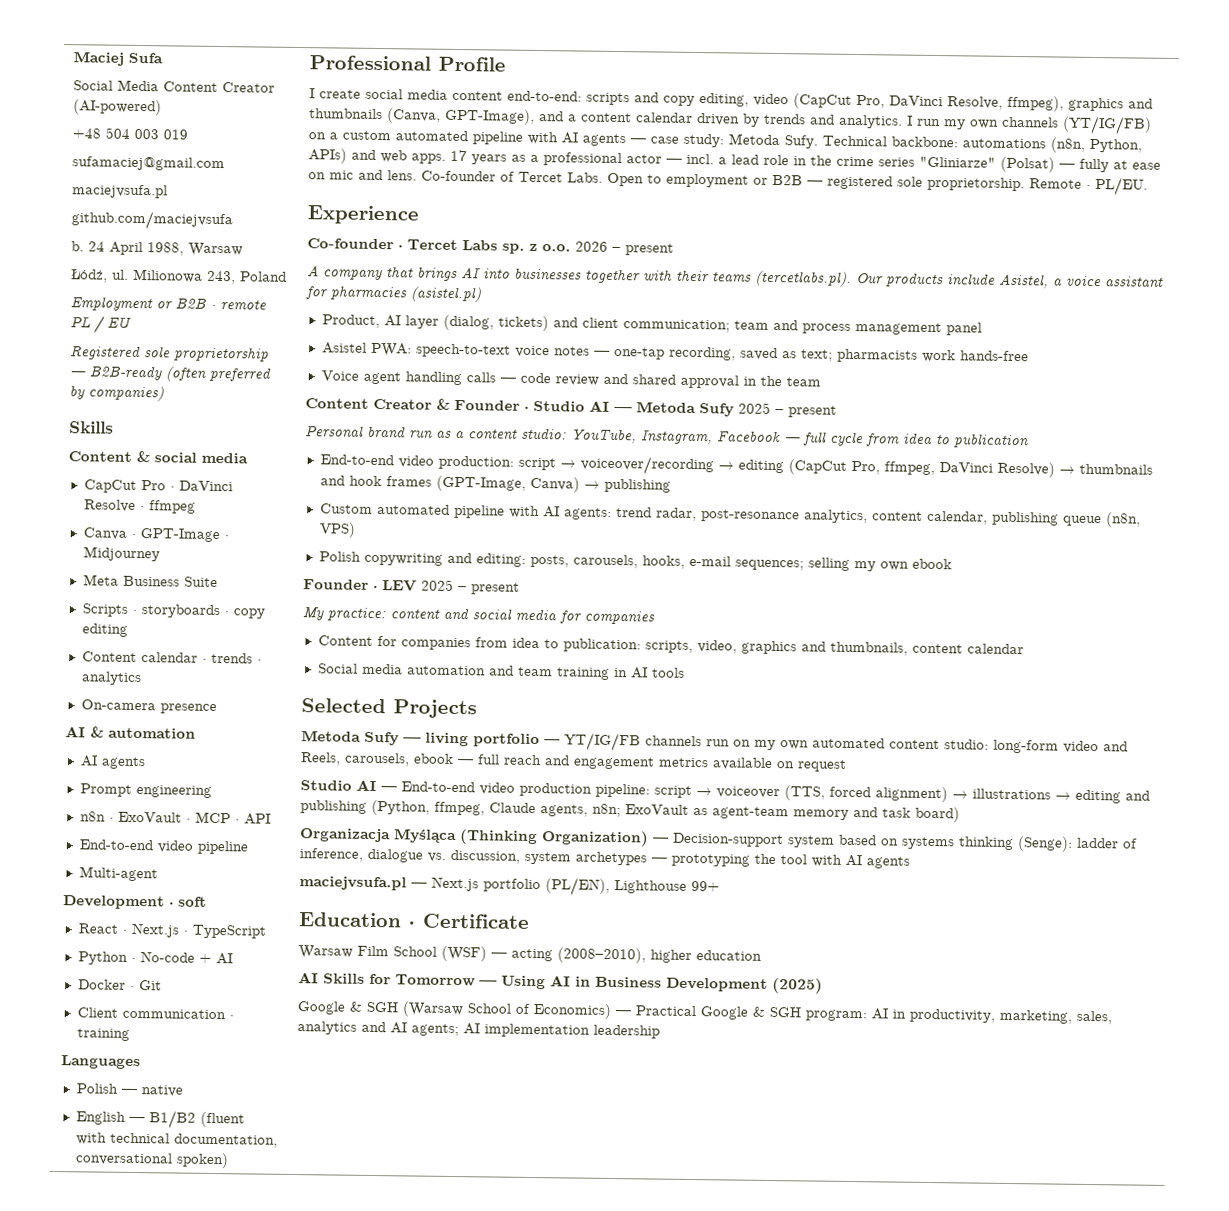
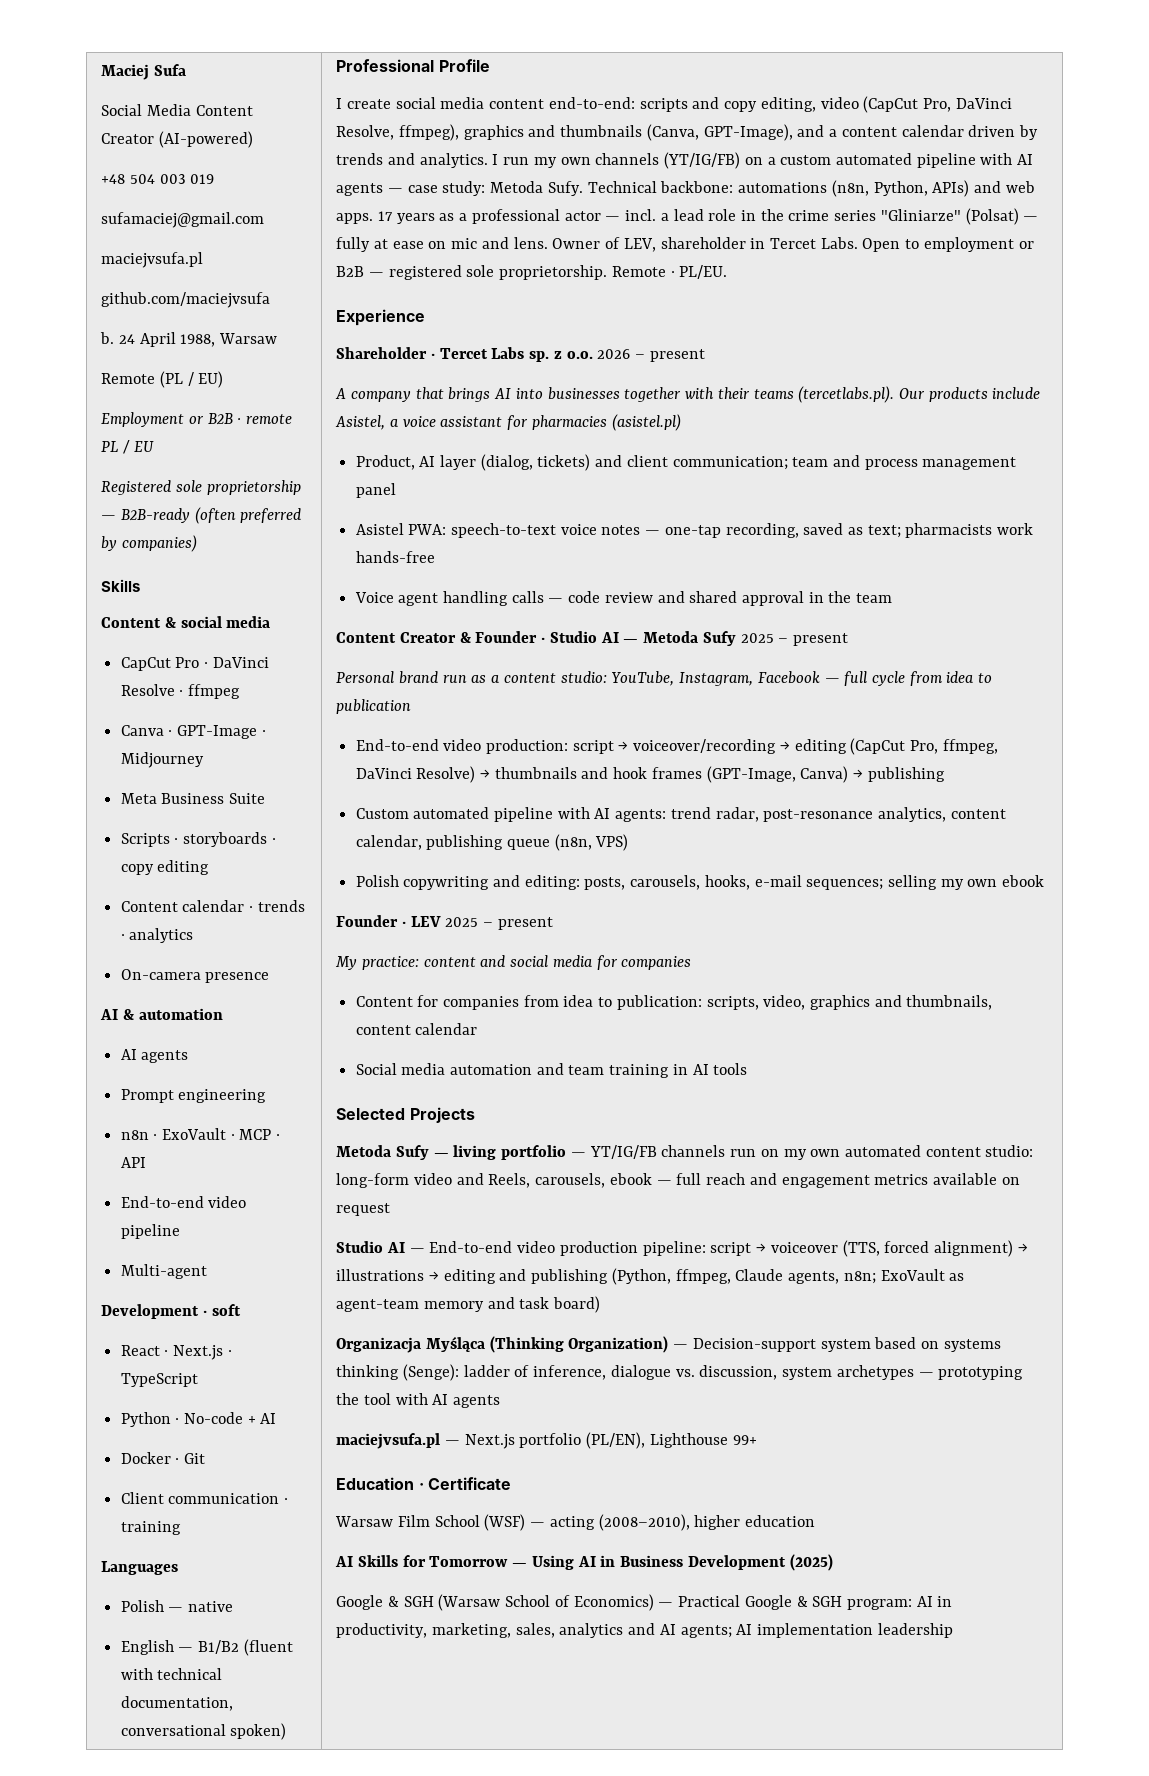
- Łódź, ul. Milionowa 243, Poland
+ Remote (PL / EU)
- Co-founder of Tercet Labs.
+ Owner of LEV, shareholder in Tercet Labs.
- Co-founder · Tercet Labs sp. z o.o. 2026 – present
+ Shareholder · Tercet Labs sp. z o.o. 2026 – present

